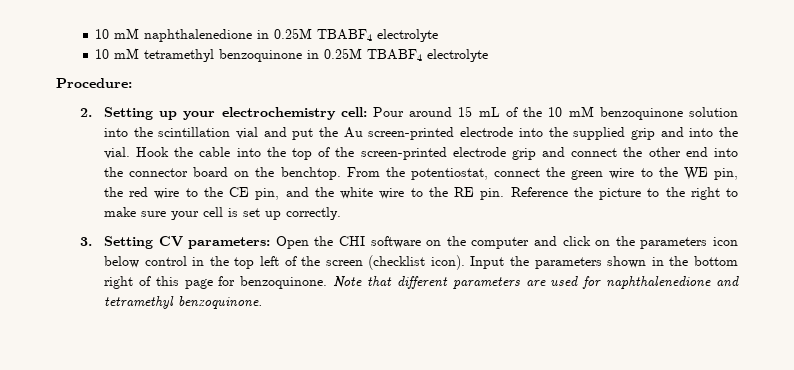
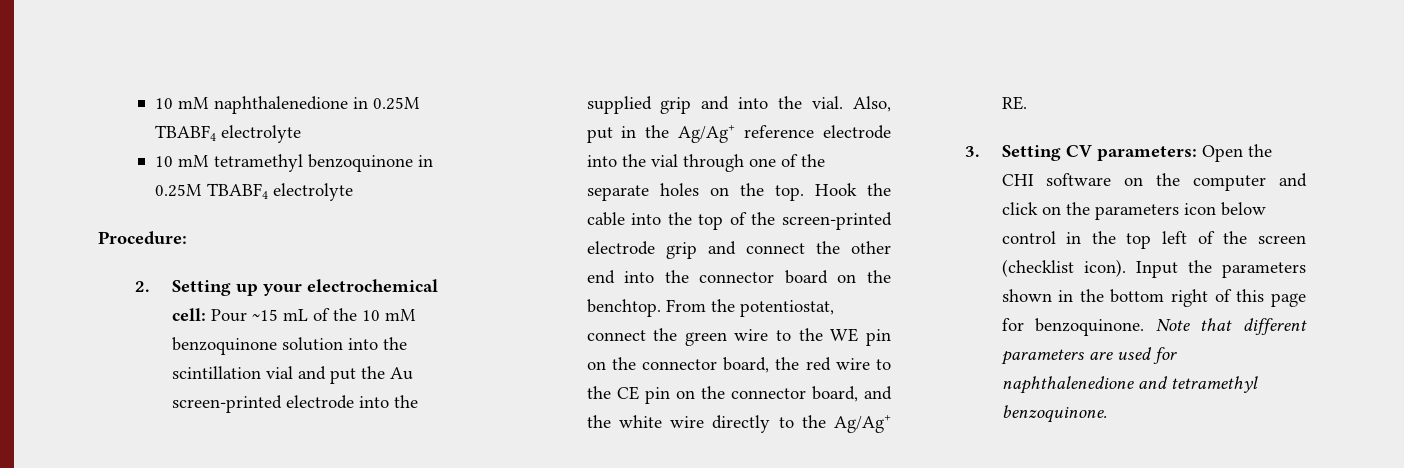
- 2. Setting up your electrochemistry cell: Pour around 15 mL of the 10 mM benzoquinone solution into the scintillation vial and put the Au screen-printed electrode into the supplied grip and into the vial.
+ 2. Setting up your electrochemical cell: Pour ~15 mL of the 10 mM benzoquinone solution into the scintillation vial and put the Au screen-printed electrode into the supplied grip and into the vial.
+ Also, put in the Ag/Ag+ reference electrode into the vial through one of the separate holes on the top.
- From the potentiostat, connect the green wire to the WE pin, the red wire to the CE pin, and the white wire to the RE pin. Reference the picture to the right to make sure your cell is set up correctly.
+ From the potentiostat, connect the green wire to the WE pin on the connector board, the red wire to the CE pin on the connector board, and the white wire directly to the Ag/Ag+ RE.

